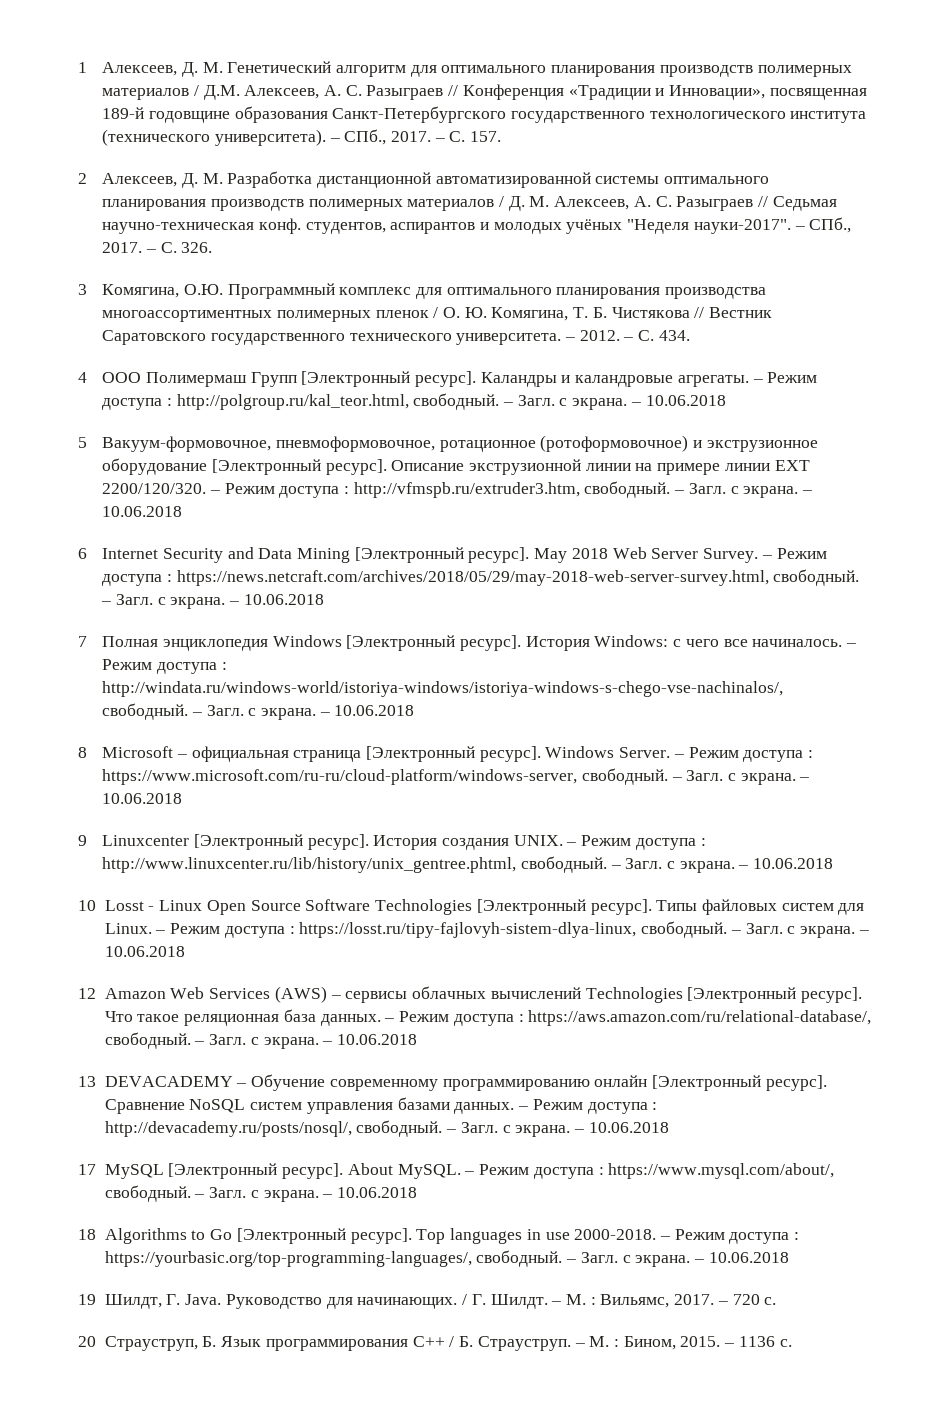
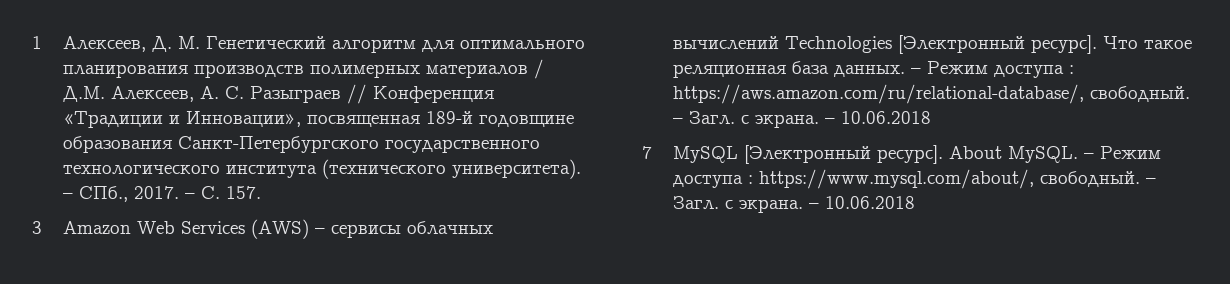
- 2 Алексеев, Д. М. Разработка дистанционной автоматизированной системы оптимального планирования производств полимерных материалов / Д. М. Алексеев, А. С. Разыграев // Седьмая научно-техническая конф. студентов, аспирантов и молодых учёных "Неделя науки-2017". – СПб., 2017. – С. 326.
- 3 Комягина, О.Ю. Программный комплекс для оптимального планирования производства многоассортиментных полимерных пленок / О. Ю. Комягина, Т. Б. Чистякова // Вестник Саратовского государственного технического университета. – 2012. – С. 434.
- 4 ООО Полимермаш Групп [Электронный ресурс]. Каландры и каландровые агрегаты. – Режим доступа : http://polgroup.ru/kal_teor.html, свободный. – Загл. с экрана. – 10.06.2018
- 5 Вакуум-формовочное, пневмоформовочное, ротационное (ротоформовочное) и экструзионное оборудование [Электронный ресурс]. Описание экструзионной линии на примере линии EXT 2200/120/320. – Режим доступа : http://vfmspb.ru/extruder3.htm, свободный. – Загл. с экрана. – 10.06.2018
- 6 Internet Security and Data Mining [Электронный ресурс]. May 2018 Web Server Survey. – Режим доступа : https://news.netcraft.com/archives/2018/05/29/may-2018-web-server-survey.html, свободный. – Загл. с экрана. – 10.06.2018
- 7 Полная энциклопедия Windows [Электронный ресурс]. История Windows: с чего все начиналось. – Режим доступа : http://windata.ru/windows-world/istoriya-windows/istoriya-windows-s-chego-vse-nachinalos/, свободный. – Загл. с экрана. – 10.06.2018
- 8 Microsoft – официальная страница [Электронный ресурс]. Windows Server. – Режим доступа : https://www.microsoft.com/ru-ru/cloud-platform/windows-server, свободный. – Загл. с экрана. – 10.06.2018
- 9 Linuxcenter [Электронный ресурс]. История создания UNIX. – Режим доступа : http://www.linuxcenter.ru/lib/history/unix_gentree.phtml, свободный. – Загл. с экрана. – 10.06.2018
- 10 Losst - Linux Open Source Software Technologies [Электронный ресурс]. Типы файловых систем для Linux. – Режим доступа : https://losst.ru/tipy-fajlovyh-sistem-dlya-linux, свободный. – Загл. с экрана. – 10.06.2018
- 12 Amazon Web Services (AWS) – сервисы облачных вычислений Technologies [Электронный ресурс].
+ 3 Amazon Web Services (AWS) – сервисы облачных вычислений Technologies [Электронный ресурс].
- 13 DEVACADEMY – Обучение современному программированию онлайн [Электронный ресурс]. Сравнение NoSQL систем управления базами данных. – Режим доступа : http://devacademy.ru/posts/nosql/, свободный. – Загл. с экрана. – 10.06.2018
- 17 MySQL [Электронный ресурс].
+ 7 MySQL [Электронный ресурс].
- 18 Algorithms to Go [Электронный ресурс]. Top languages in use 2000-2018. – Режим доступа : https://yourbasic.org/top-programming-languages/, свободный. – Загл. с экрана. – 10.06.2018
- 19 Шилдт, Г. Java. Руководство для начинающих. / Г. Шилдт. – М. : Вильямс, 2017. – 720 с.
- 20 Страуструп, Б. Язык программирования С++ / Б. Страуструп. – М. : Бином, 2015. – 1136 с.

